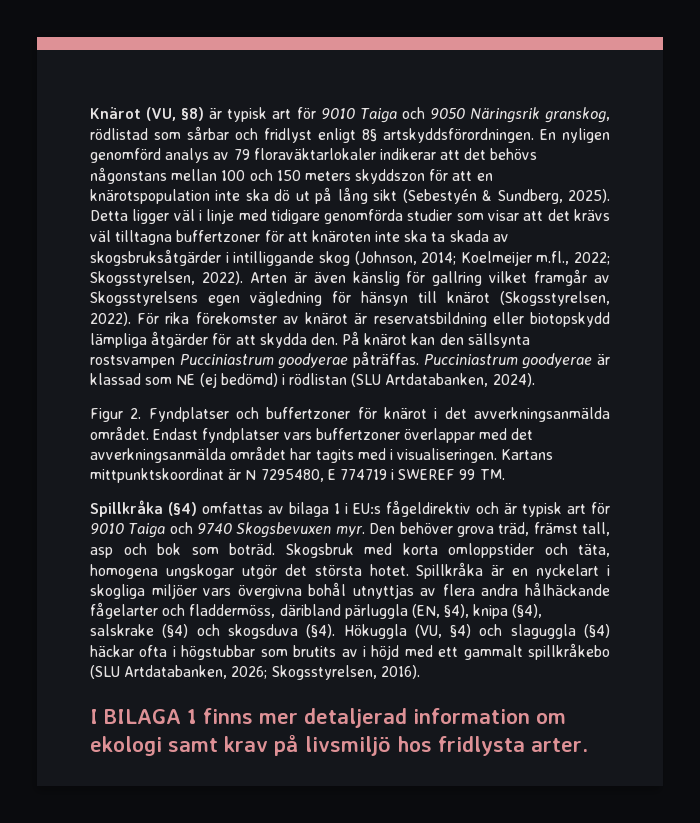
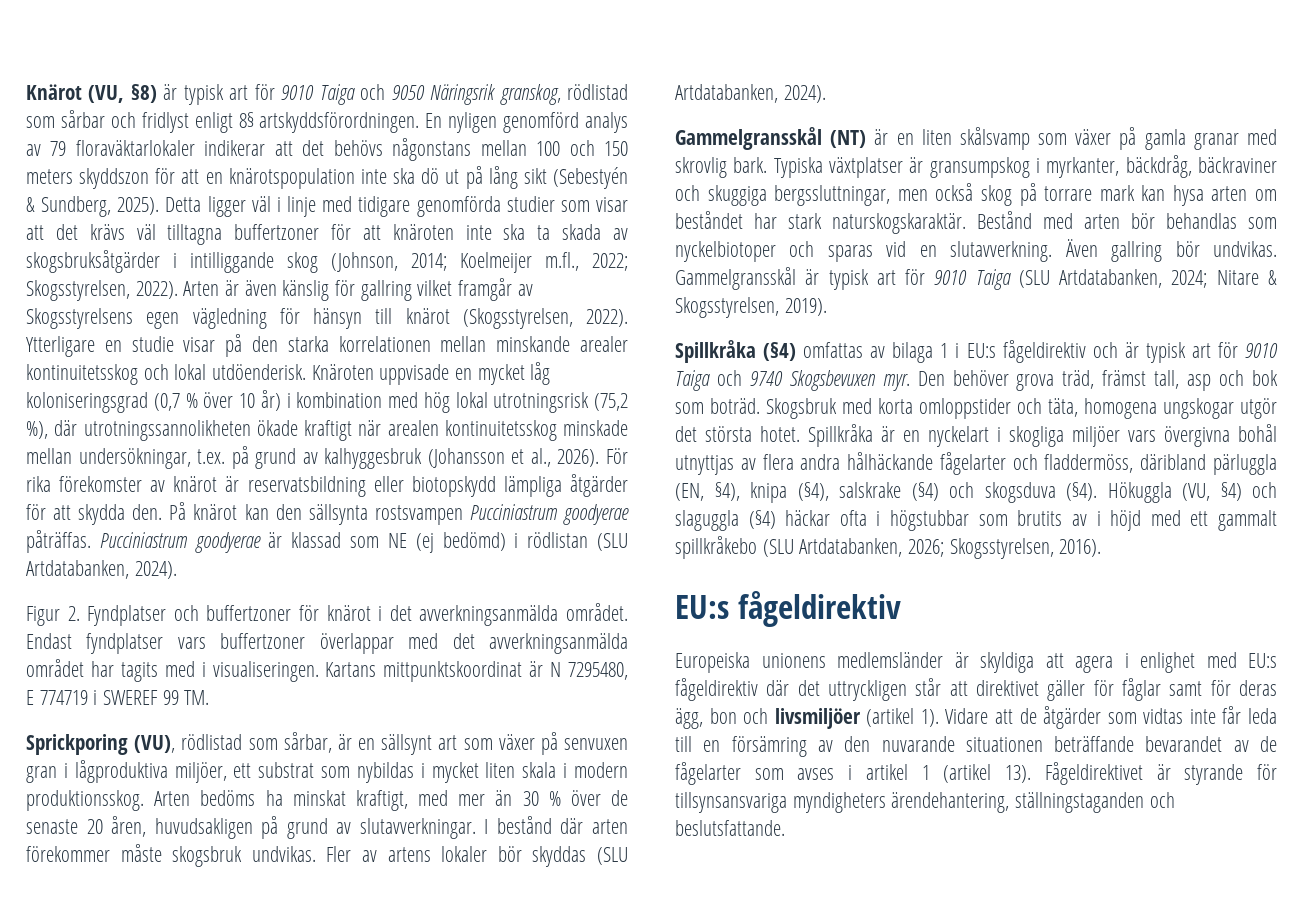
+ Ytterligare en studie visar på den starka korrelationen mellan minskande arealer kontinuitetsskog och lokal utdöenderisk. Knäroten uppvisade en mycket låg koloniseringsgrad (0,7 % över 10 år) i kombination med hög lokal utrotningsrisk (75,2 %), där utrotningssannolikheten ökade kraftigt när arealen kontinuitetsskog minskade mellan undersökningar, t.ex. på grund av kalhyggesbruk (Johansson et al., 2026).
+ Sprickporing (VU), rödlistad som sårbar, är en sällsynt art som växer på senvuxen gran i lågproduktiva miljöer, ett substrat som nybildas i mycket liten skala i modern produktionsskog. Arten bedöms ha minskat kraftigt, med mer än 30 % över de senaste 20 åren, huvudsakligen på grund av slutavverkningar. I bestånd där arten förekommer måste skogsbruk undvikas. Fler av artens lokaler bör skyddas (SLU Artdatabanken, 2024).
+ Gammelgransskål (NT) är en liten skålsvamp som växer på gamla granar med skrovlig bark. Typiska växtplatser är gransumpskog i myrkanter, bäckdråg, bäckraviner och skuggiga bergssluttningar, men också skog på torrare mark kan hysa arten om beståndet har stark naturskogskaraktär. Bestånd med arten bör behandlas som nyckelbiotoper och sparas vid en slutavverkning. Även gallring bör undvikas. Gammelgransskål är typisk art för 9010 Taiga (SLU Artdatabanken, 2024; Nitare & Skogsstyrelsen, 2019).
  Hökuggla (VU, §4) och slaguggla (§4) häckar ofta i högstubbar som brutits av i höjd med ett gammalt spillkråkebo (SLU Artdatabanken, 2026; Skogsstyrelsen, 2016).
- I BILAGA 1 finns mer detaljerad information om ekologi samt krav på livsmiljö hos fridlysta arter.
+ EU:s fågeldirektiv
+ Europeiska unionens medlemsländer är skyldiga att agera i enlighet med EU:s fågeldirektiv där det uttryckligen står att direktivet gäller för fåglar samt för deras ägg, bon och livsmiljöer (artikel 1). Vidare att de åtgärder som vidtas inte får leda till en försämring av den nuvarande situationen beträffande bevarandet av de fågelarter som avses i artikel 1 (artikel 13). Fågeldirektivet är styrande för tillsynsansvariga myndigheters ärendehantering, ställningstaganden och beslutsfattande.

